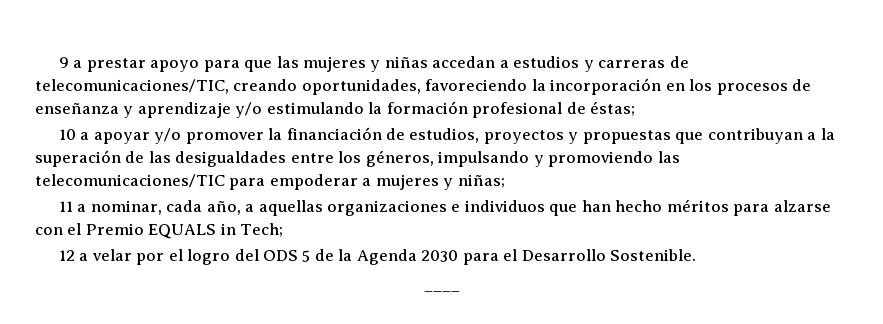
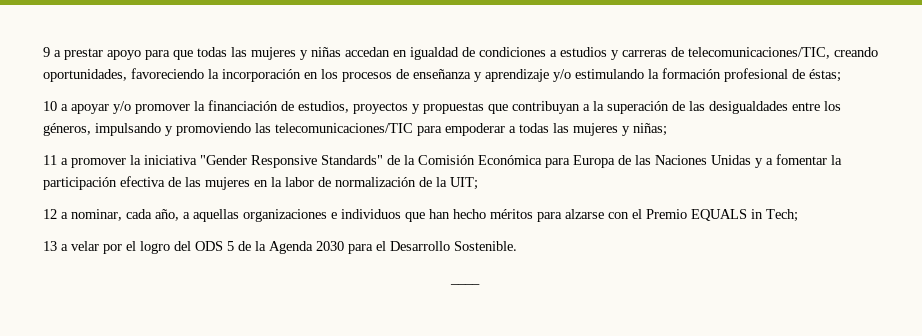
- 9 a prestar apoyo para que las mujeres y niñas accedan a estudios y carreras de telecomunicaciones/TIC, creando oportunidades, favoreciendo la incorporación en los procesos de enseñanza y aprendizaje y/o estimulando la formación profesional de éstas;
+ 9 a prestar apoyo para que todas las mujeres y niñas accedan en igualdad de condiciones a estudios y carreras de telecomunicaciones/TIC, creando oportunidades, favoreciendo la incorporación en los procesos de enseñanza y aprendizaje y/o estimulando la formación profesional de éstas;
- 10 a apoyar y/o promover la financiación de estudios, proyectos y propuestas que contribuyan a la superación de las desigualdades entre los géneros, impulsando y promoviendo las telecomunicaciones/TIC para empoderar a mujeres y niñas;
+ 10 a apoyar y/o promover la financiación de estudios, proyectos y propuestas que contribuyan a la superación de las desigualdades entre los géneros, impulsando y promoviendo las telecomunicaciones/TIC para empoderar a todas las mujeres y niñas;
- 11 a nominar, cada año, a aquellas organizaciones e individuos que han hecho méritos para alzarse con el Premio EQUALS in Tech;
+ 11 a promover la iniciativa "Gender Responsive Standards" de la Comisión Económica para Europa de las Naciones Unidas y a fomentar la participación efectiva de las mujeres en la labor de normalización de la UIT;
+ 12 a nominar, cada año, a aquellas organizaciones e individuos que han hecho méritos para alzarse con el Premio EQUALS in Tech;
- 12 a velar por el logro del ODS 5 de la Agenda 2030 para el Desarrollo Sostenible.
+ 13 a velar por el logro del ODS 5 de la Agenda 2030 para el Desarrollo Sostenible.

